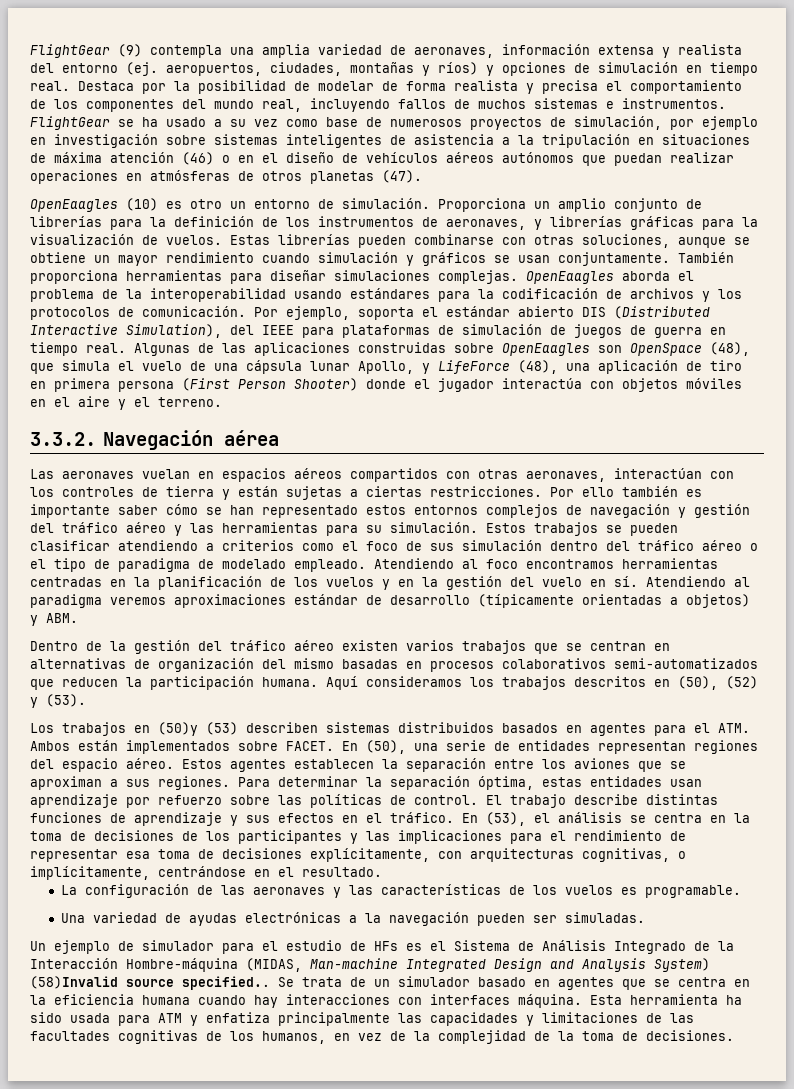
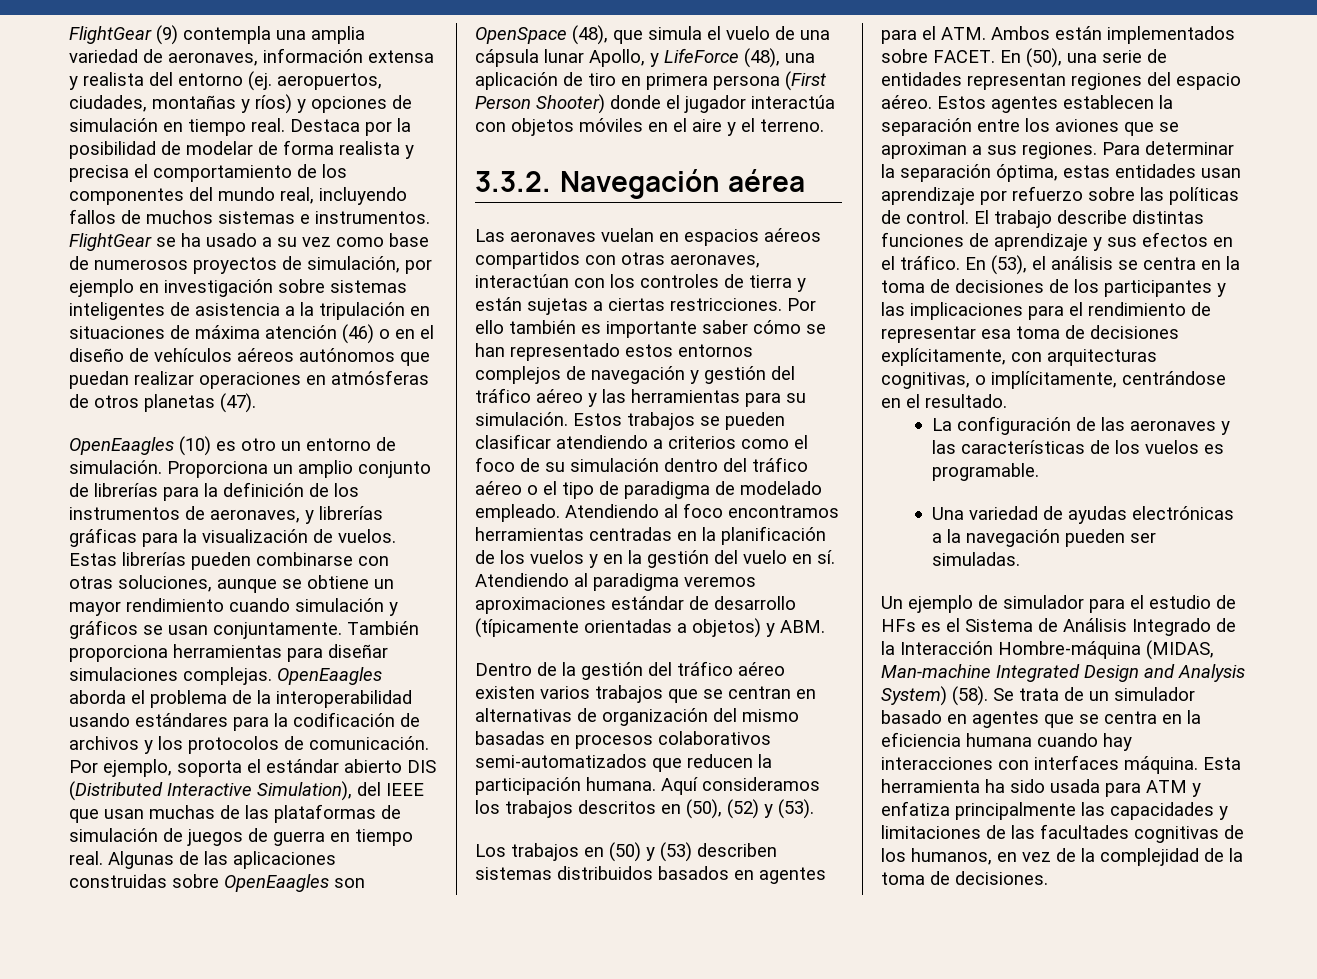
- Por ejemplo, soporta el estándar abierto DIS (Distributed Interactive Simulation), del IEEE para plataformas de simulación de juegos de guerra en tiempo real.
+ Por ejemplo, soporta el estándar abierto DIS (Distributed Interactive Simulation), del IEEE que usan muchas de las plataformas de simulación de juegos de guerra en tiempo real.
- Estos trabajos se pueden clasificar atendiendo a criterios como el foco de sus simulación dentro del tráfico aéreo o el tipo de paradigma de modelado empleado.
+ Estos trabajos se pueden clasificar atendiendo a criterios como el foco de su simulación dentro del tráfico aéreo o el tipo de paradigma de modelado empleado.
- Los trabajos en (50)y (53) describen sistemas distribuidos basados en agentes para el ATM. Ambos están implementados sobre FACET.
+ Los trabajos en (50) y (53) describen sistemas distribuidos basados en agentes para el ATM. Ambos están implementados sobre FACET.
- Un ejemplo de simulador para el estudio de HFs es el Sistema de Análisis Integrado de la Interacción Hombre-máquina (MIDAS, Man-machine Integrated Design and Analysis System) (58)Invalid source specified..
+ Un ejemplo de simulador para el estudio de HFs es el Sistema de Análisis Integrado de la Interacción Hombre-máquina (MIDAS, Man-machine Integrated Design and Analysis System) (58).

